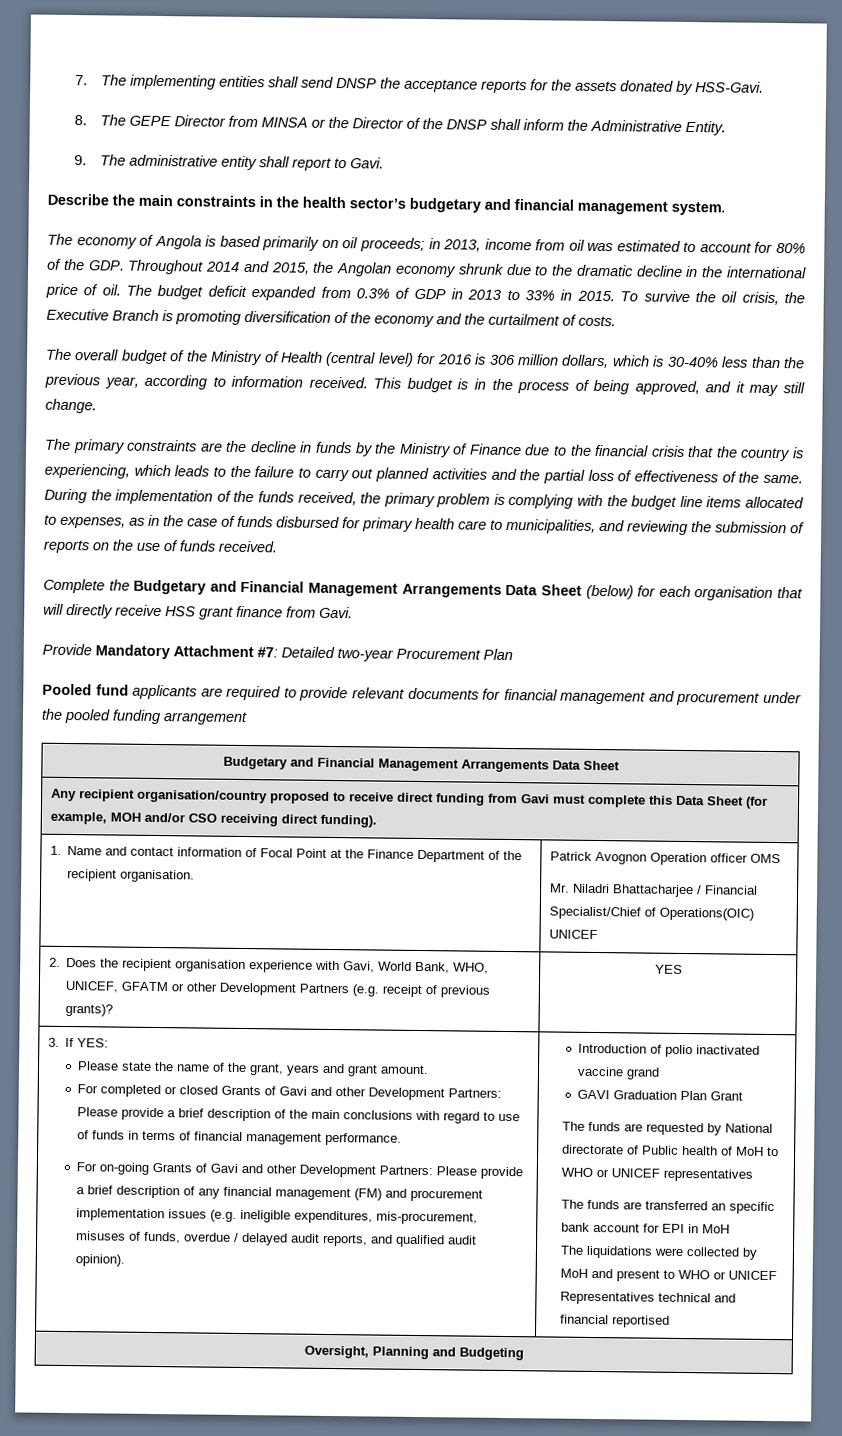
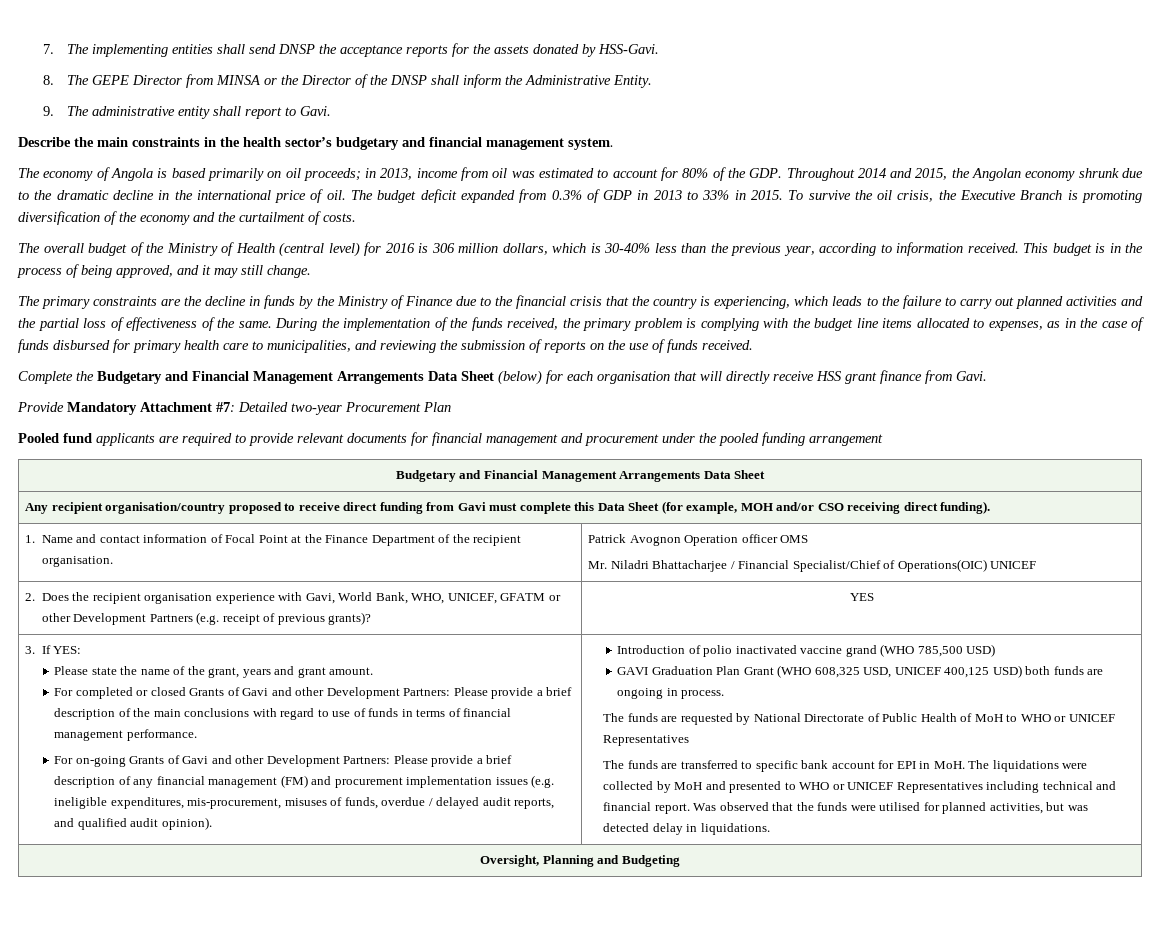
- Introduction of polio inactivated vaccine grand
+ Introduction of polio inactivated vaccine grand (WHO 785,500 USD)
- GAVI Graduation Plan Grant
+ GAVI Graduation Plan Grant (WHO 608,325 USD, UNICEF 400,125 USD) both funds are ongoing in process.
- The funds are requested by National directorate of Public health of MoH to WHO or UNICEF representatives
+ The funds are requested by National Directorate of Public Health of MoH to WHO or UNICEF Representatives
- The funds are transferred an specific bank account for EPI in MoH
- The liquidations were collected by MoH and present to WHO or UNICEF Representatives technical and financial reportised
+ The funds are transferred to specific bank account for EPI in MoH. The liquidations were collected by MoH and presented to WHO or UNICEF Representatives including technical and financial report. Was observed that the funds were utilised for planned activities, but was detected delay in liquidations.

